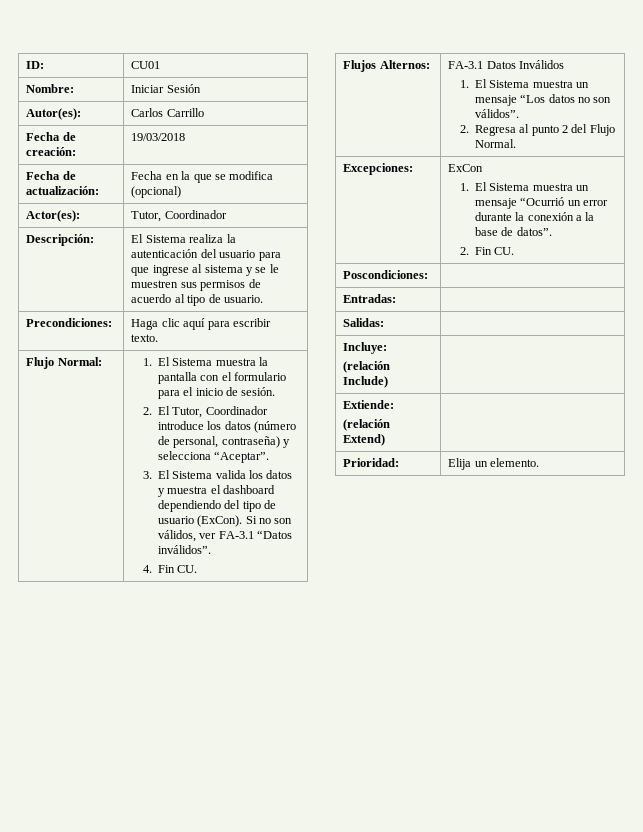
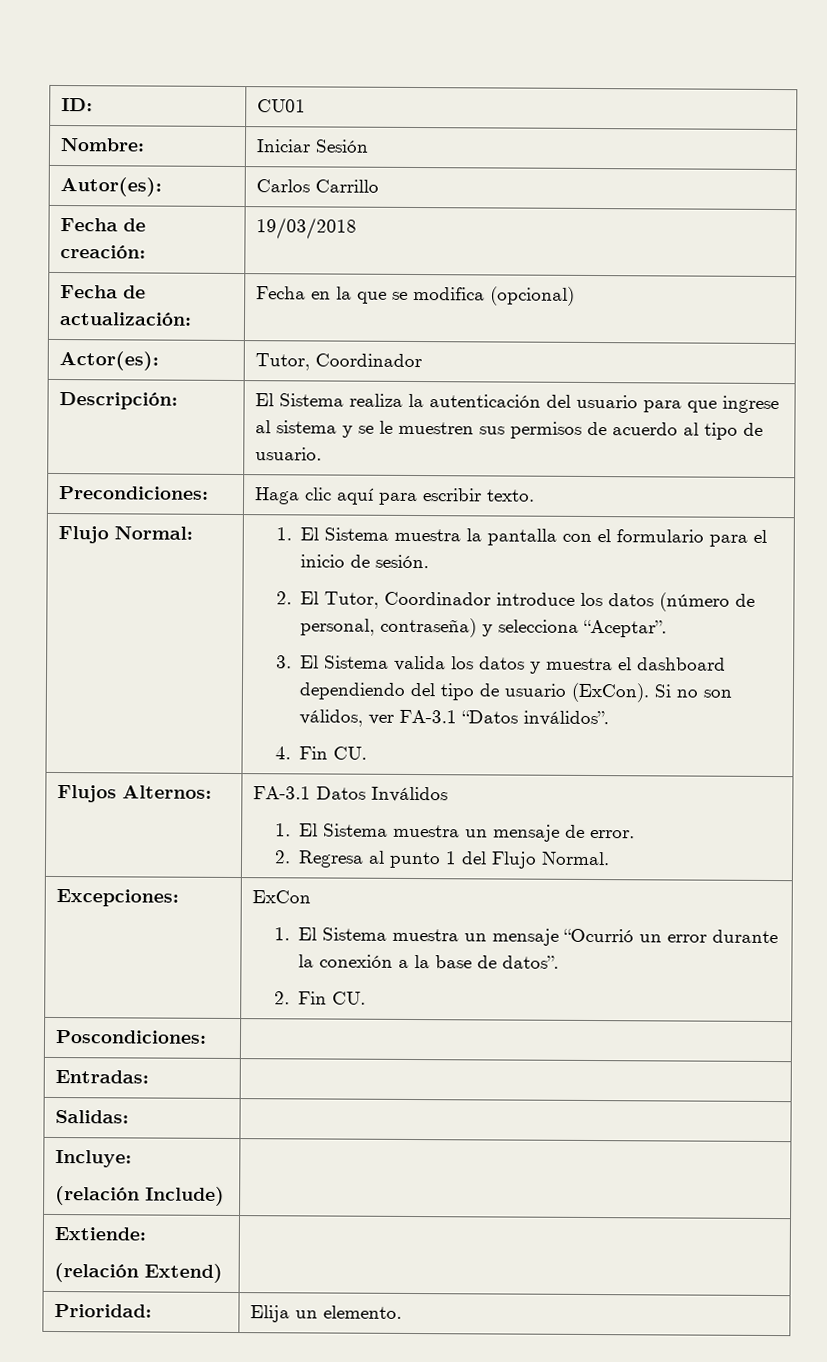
  Flujos Alternos: | FA-3.1 Datos Inválidos
- 1. El Sistema muestra un mensaje “Los datos no son válidos”.
- 2. Regresa al punto 2 del Flujo Normal.
+ 1. El Sistema muestra un mensaje de error.
+ 2. Regresa al punto 1 del Flujo Normal.

